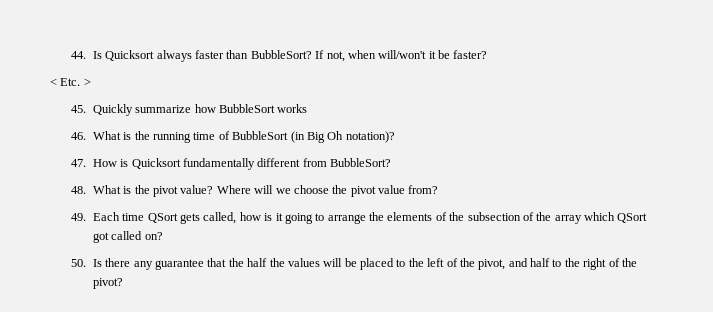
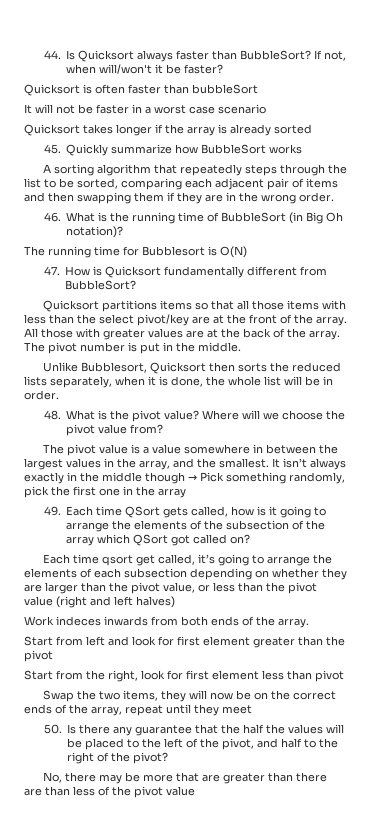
- < Etc. >
+ Quicksort is often faster than bubbleSort
+ It will not be faster in a worst case scenario
+ Quicksort takes longer if the array is already sorted
+ A sorting algorithm that repeatedly steps through the list to be sorted, comparing each adjacent pair of items and then swapping them if they are in the wrong order.
+ The running time for Bubblesort is O(N)
+ Quicksort partitions items so that all those items with less than the select pivot/key are at the front of the array. All those with greater values are at the back of the array. The pivot number is put in the middle.
+ Unlike Bubblesort, Quicksort then sorts the reduced lists separately, when it is done, the whole list will be in order.
+ The pivot value is a value somewhere in between the largest values in the array, and the smallest. It isn’t always exactly in the middle though → Pick something randomly, pick the first one in the array
+ Each time qsort get called, it’s going to arrange the elements of each subsection depending on whether they are larger than the pivot value, or less than the pivot value (right and left halves)
+ Work indeces inwards from both ends of the array.
+ Start from left and look for first element greater than the pivot
+ Start from the right, look for first element less than pivot
+ Swap the two items, they will now be on the correct ends of the array, repeat until they meet
+ No, there may be more that are greater than there are than less of the pivot value

